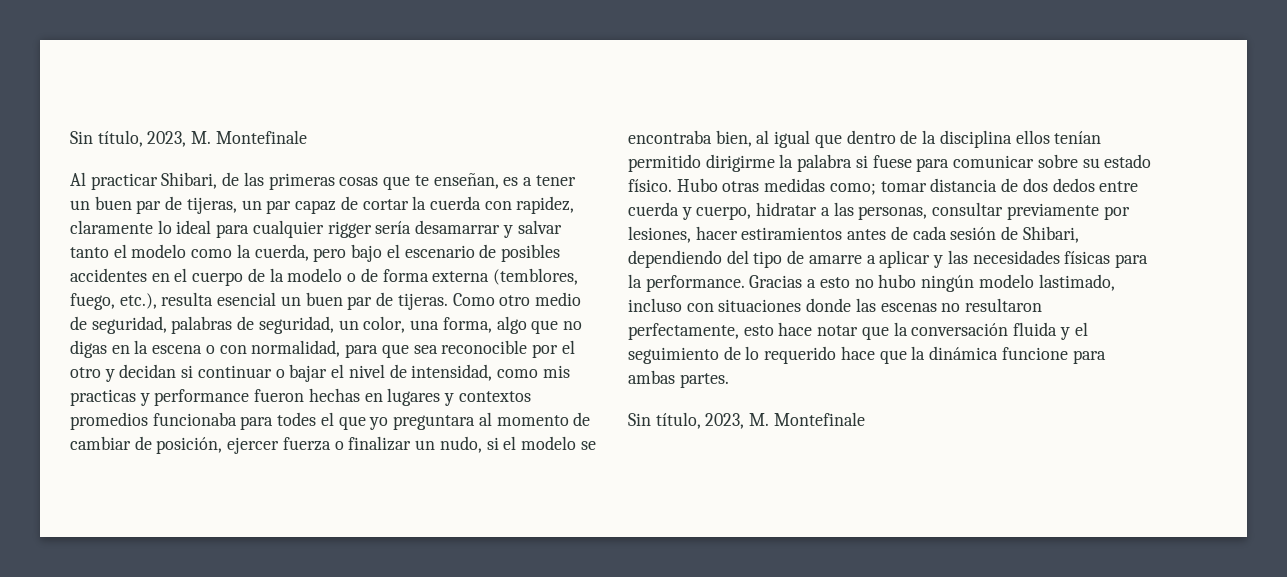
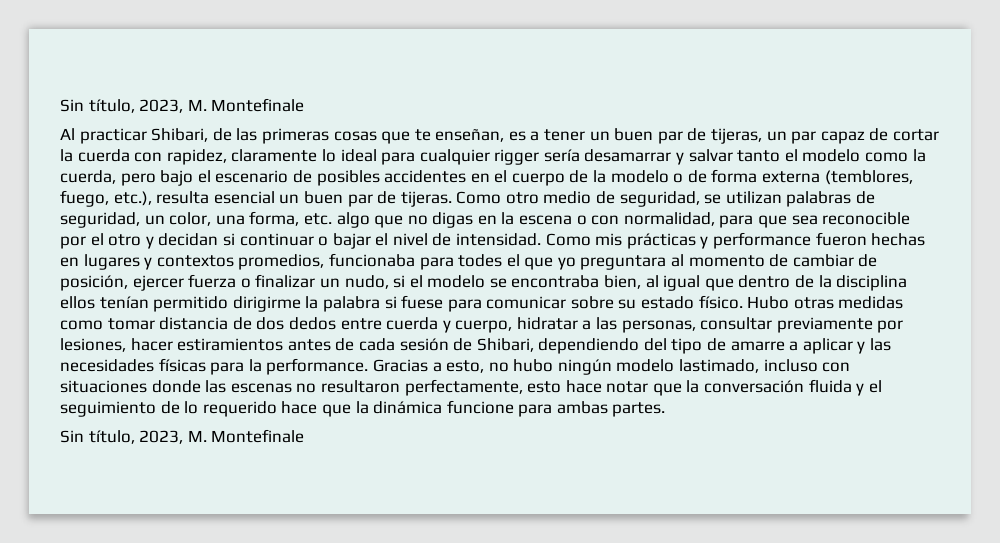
- Como otro medio de seguridad, palabras de seguridad, un color, una forma, algo que no digas en la escena o con normalidad, para que sea reconocible por el otro y decidan si continuar o bajar el nivel de intensidad, como mis practicas y performance fueron hechas en lugares y contextos promedios funcionaba para todes el que yo preguntara al momento de cambiar de posición, ejercer fuerza o finalizar un nudo, si el modelo se encontraba bien, al igual que dentro de la disciplina ellos tenían permitido dirigirme la palabra si fuese para comunicar sobre su estado físico.
+ Como otro medio de seguridad, se utilizan palabras de seguridad, un color, una forma, etc. algo que no digas en la escena o con normalidad, para que sea reconocible por el otro y decidan si continuar o bajar el nivel de intensidad. Como mis prácticas y performance fueron hechas en lugares y contextos promedios, funcionaba para todes el que yo preguntara al momento de cambiar de posición, ejercer fuerza o finalizar un nudo, si el modelo se encontraba bien, al igual que dentro de la disciplina ellos tenían permitido dirigirme la palabra si fuese para comunicar sobre su estado físico.
- Hubo otras medidas como; tomar distancia de dos dedos entre cuerda y cuerpo, hidratar a las personas, consultar previamente por lesiones, hacer estiramientos antes de cada sesión de Shibari, dependiendo del tipo de amarre a aplicar y las necesidades físicas para la performance.
+ Hubo otras medidas como tomar distancia de dos dedos entre cuerda y cuerpo, hidratar a las personas, consultar previamente por lesiones, hacer estiramientos antes de cada sesión de Shibari, dependiendo del tipo de amarre a aplicar y las necesidades físicas para la performance.
- Gracias a esto no hubo ningún modelo lastimado, incluso con situaciones donde las escenas no resultaron perfectamente, esto hace notar que la conversación fluida y el seguimiento de lo requerido hace que la dinámica funcione para ambas partes.
+ Gracias a esto, no hubo ningún modelo lastimado, incluso con situaciones donde las escenas no resultaron perfectamente, esto hace notar que la conversación fluida y el seguimiento de lo requerido hace que la dinámica funcione para ambas partes.

